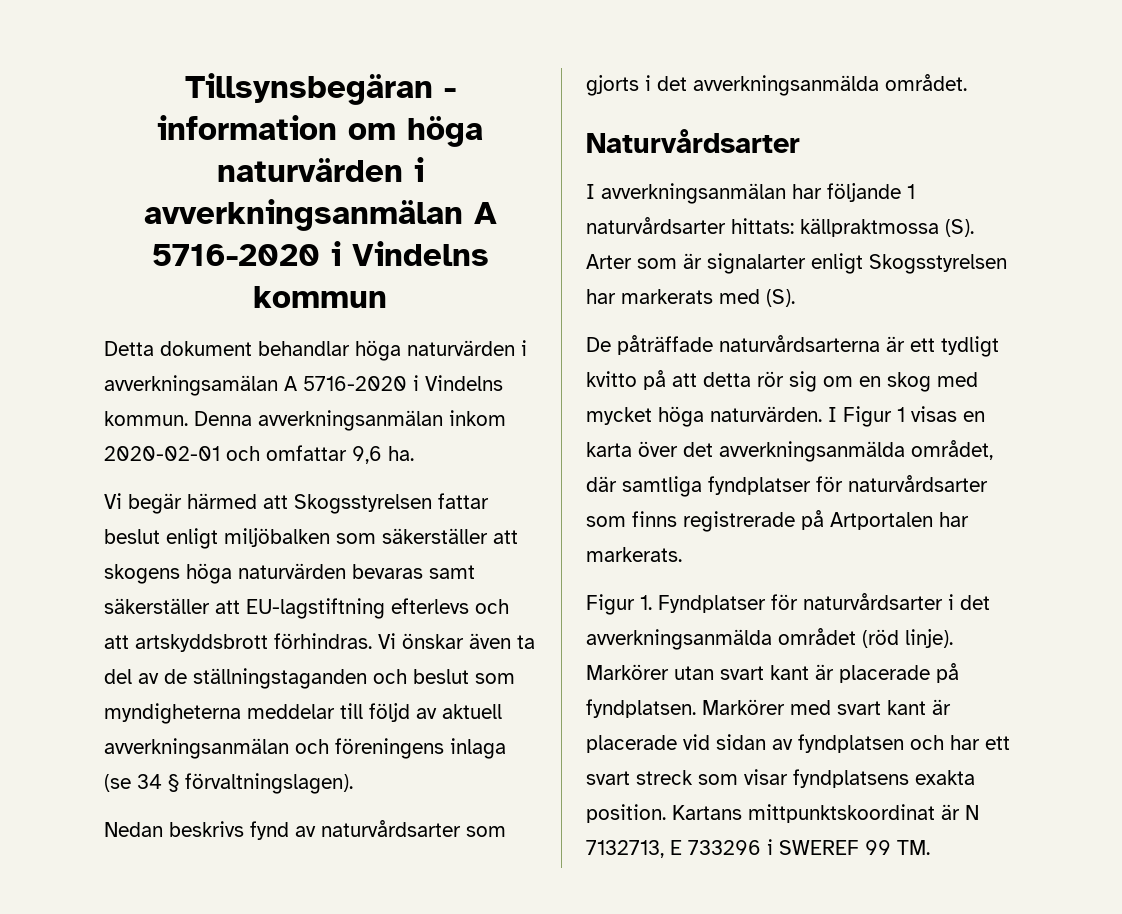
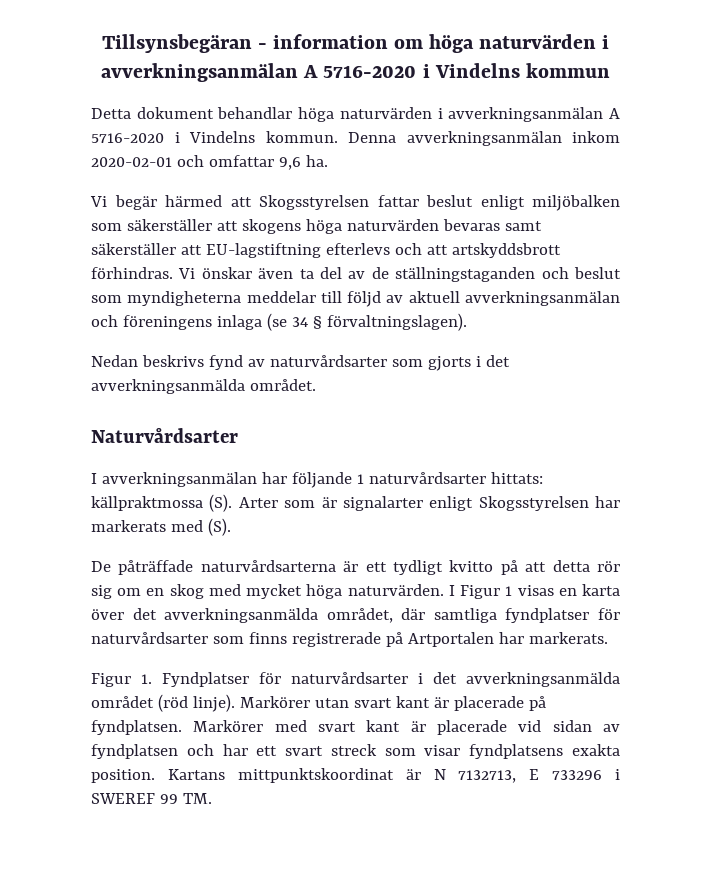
- Detta dokument behandlar höga naturvärden i avverkningsamälan A 5716-2020 i Vindelns kommun.
+ Detta dokument behandlar höga naturvärden i avverkningsanmälan A 5716-2020 i Vindelns kommun.

